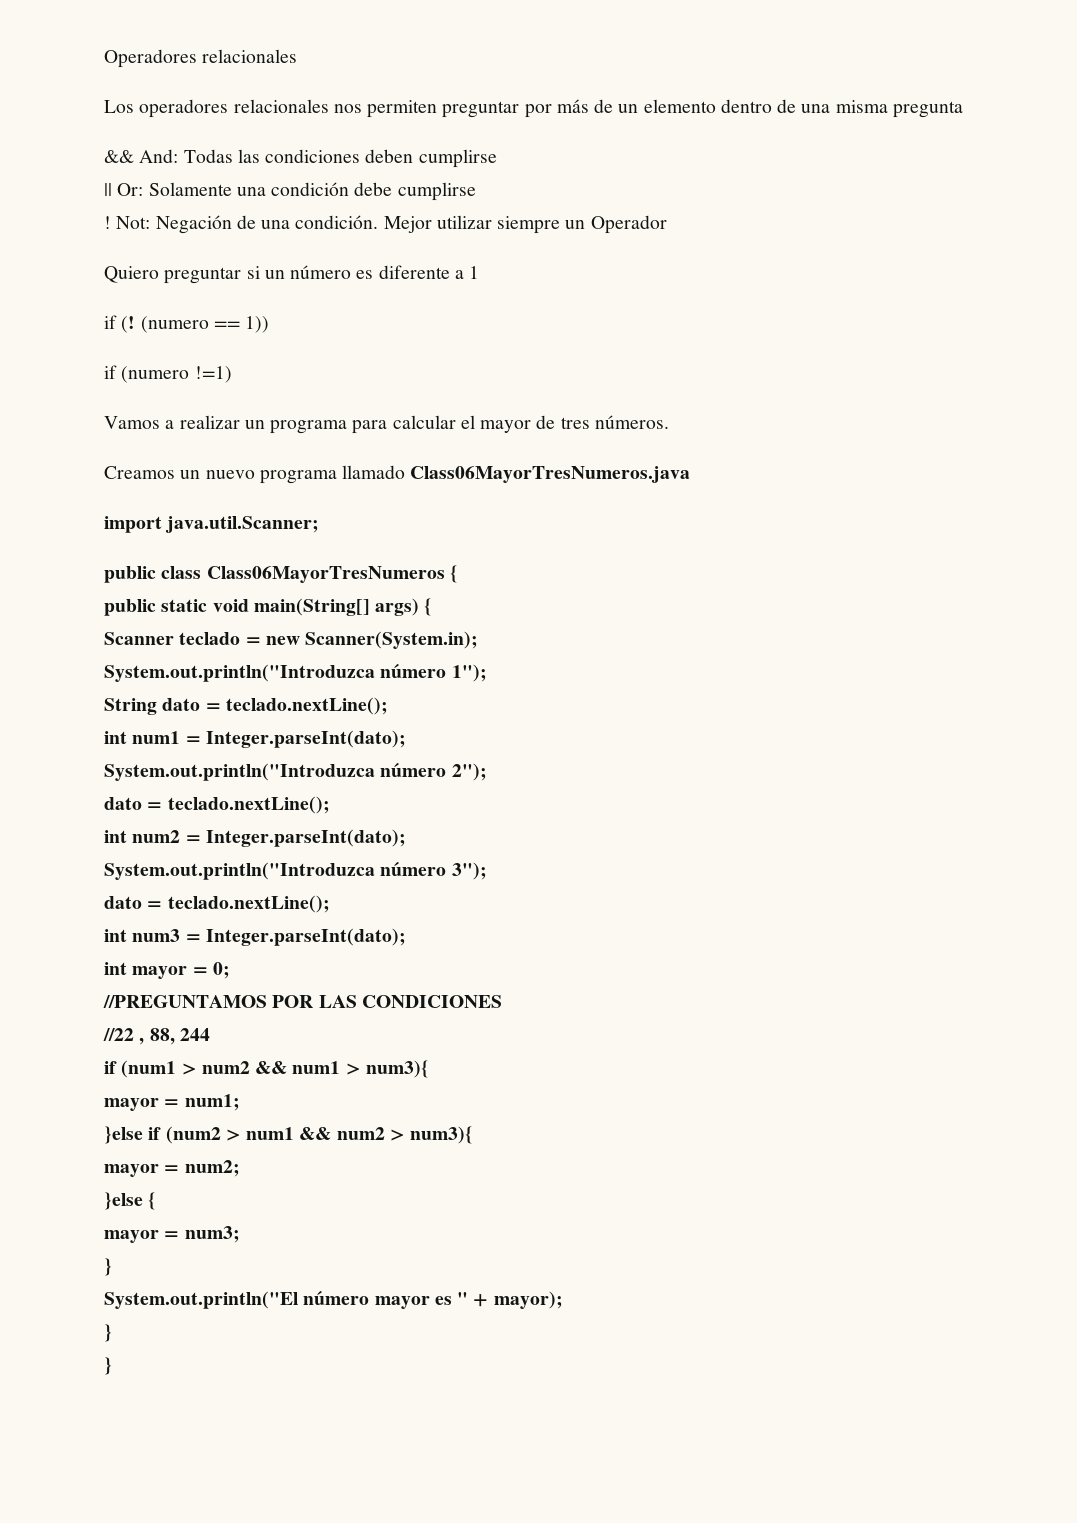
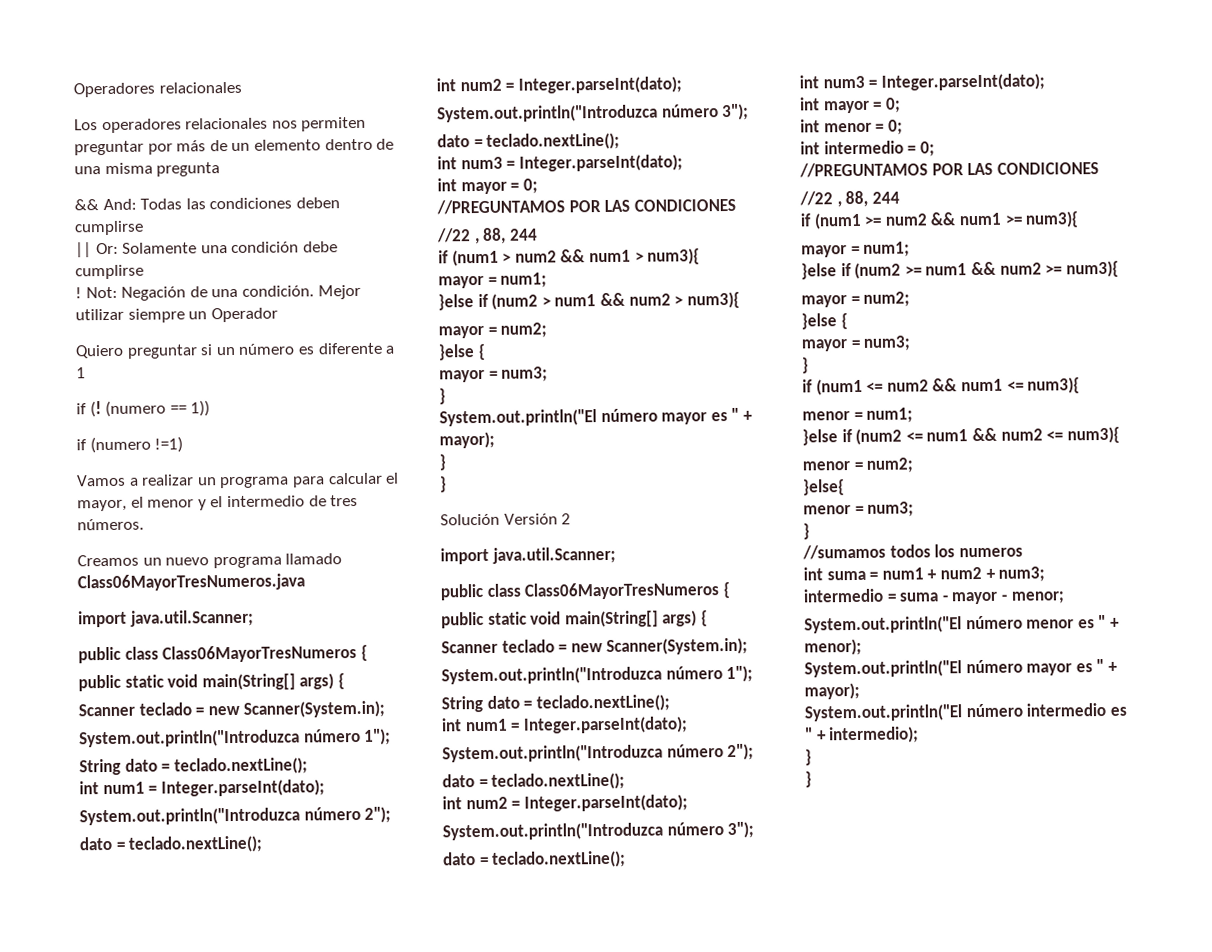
- Vamos a realizar un programa para calcular el mayor de tres números.
+ Vamos a realizar un programa para calcular el mayor, el menor y el intermedio de tres números.
+ Solución Versión 2
+ import java.util.Scanner;
+ public class Class06MayorTresNumeros {
+ public static void main(String[] args) {
+ Scanner teclado = new Scanner(System.in);
+ System.out.println("Introduzca número 1");
+ String dato = teclado.nextLine();
+ int num1 = Integer.parseInt(dato);
+ System.out.println("Introduzca número 2");
+ dato = teclado.nextLine();
+ int num2 = Integer.parseInt(dato);
+ System.out.println("Introduzca número 3");
+ dato = teclado.nextLine();
+ int num3 = Integer.parseInt(dato);
+ int mayor = 0;
+ int menor = 0;
+ int intermedio = 0;
+ //PREGUNTAMOS POR LAS CONDICIONES
+ //22 , 88, 244
+ if (num1 >= num2 && num1 >= num3){
+ mayor = num1;
+ }else if (num2 >= num1 && num2 >= num3){
+ mayor = num2;
+ }else {
+ mayor = num3;
+ }
+ if (num1 <= num2 && num1 <= num3){
+ menor = num1;
+ }else if (num2 <= num1 && num2 <= num3){
+ menor = num2;
+ }else{
+ menor = num3;
+ }
+ //sumamos todos los numeros
+ int suma = num1 + num2 + num3;
+ intermedio = suma - mayor - menor;
+ System.out.println("El número menor es " + menor);
+ System.out.println("El número mayor es " + mayor);
+ System.out.println("El número intermedio es " + intermedio);
+ }
+ }

